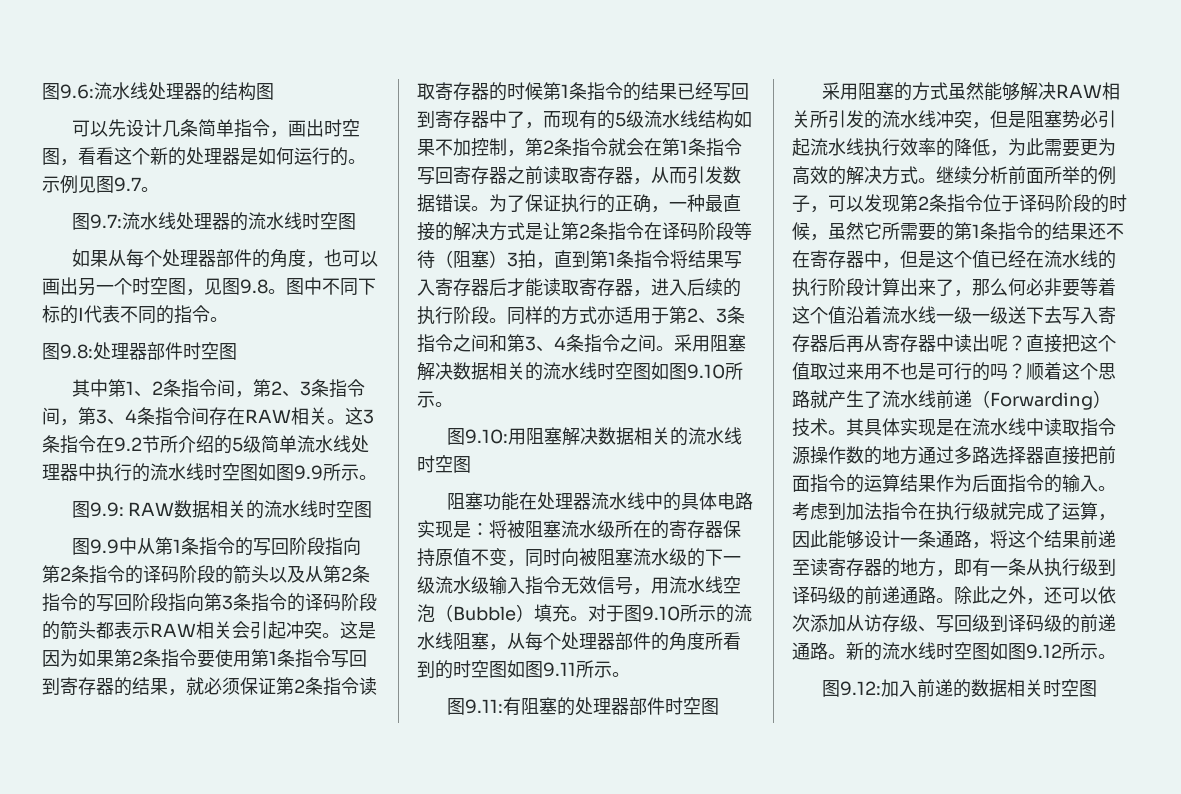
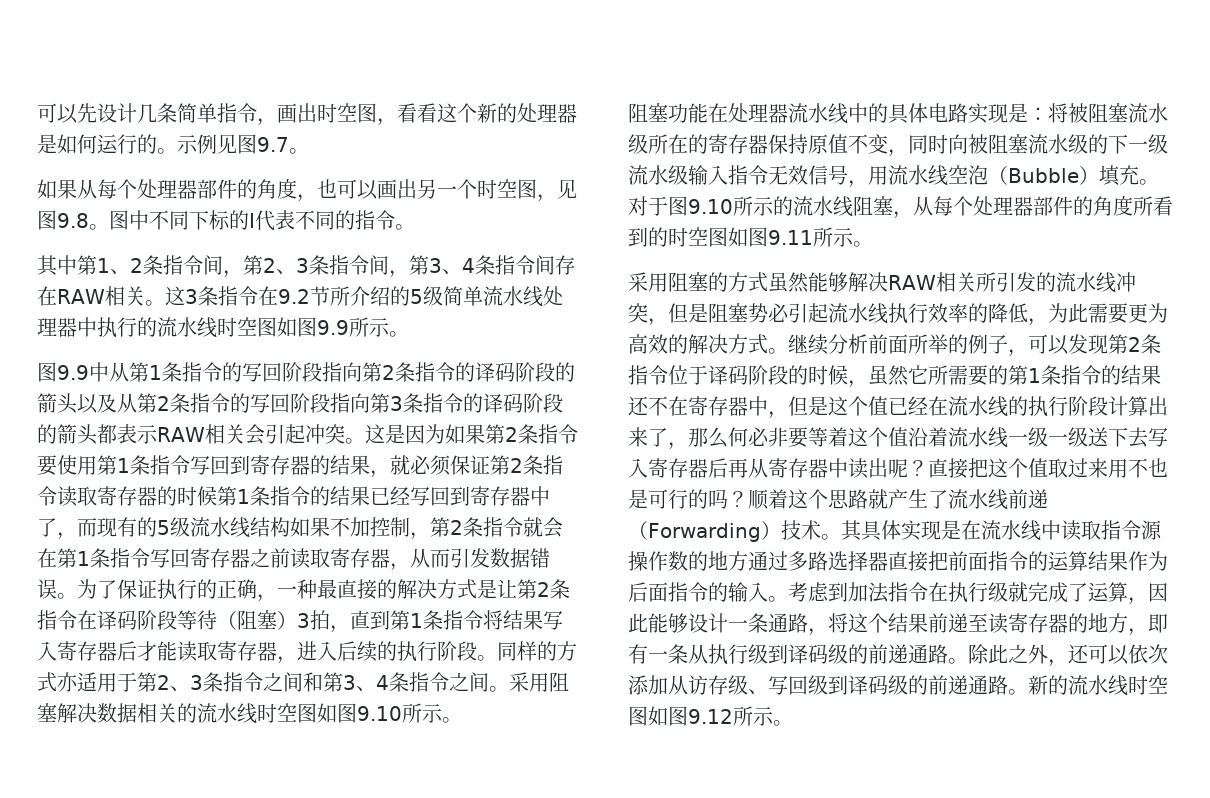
- 图9.6:流水线处理器的结构图
- 图9.7:流水线处理器的流水线时空图
- 图9.8:处理器部件时空图
- 图9.9: RAW数据相关的流水线时空图
- 图9.10:用阻塞解决数据相关的流水线时空图
- 图9.11:有阻塞的处理器部件时空图
- 图9.12:加入前递的数据相关时空图

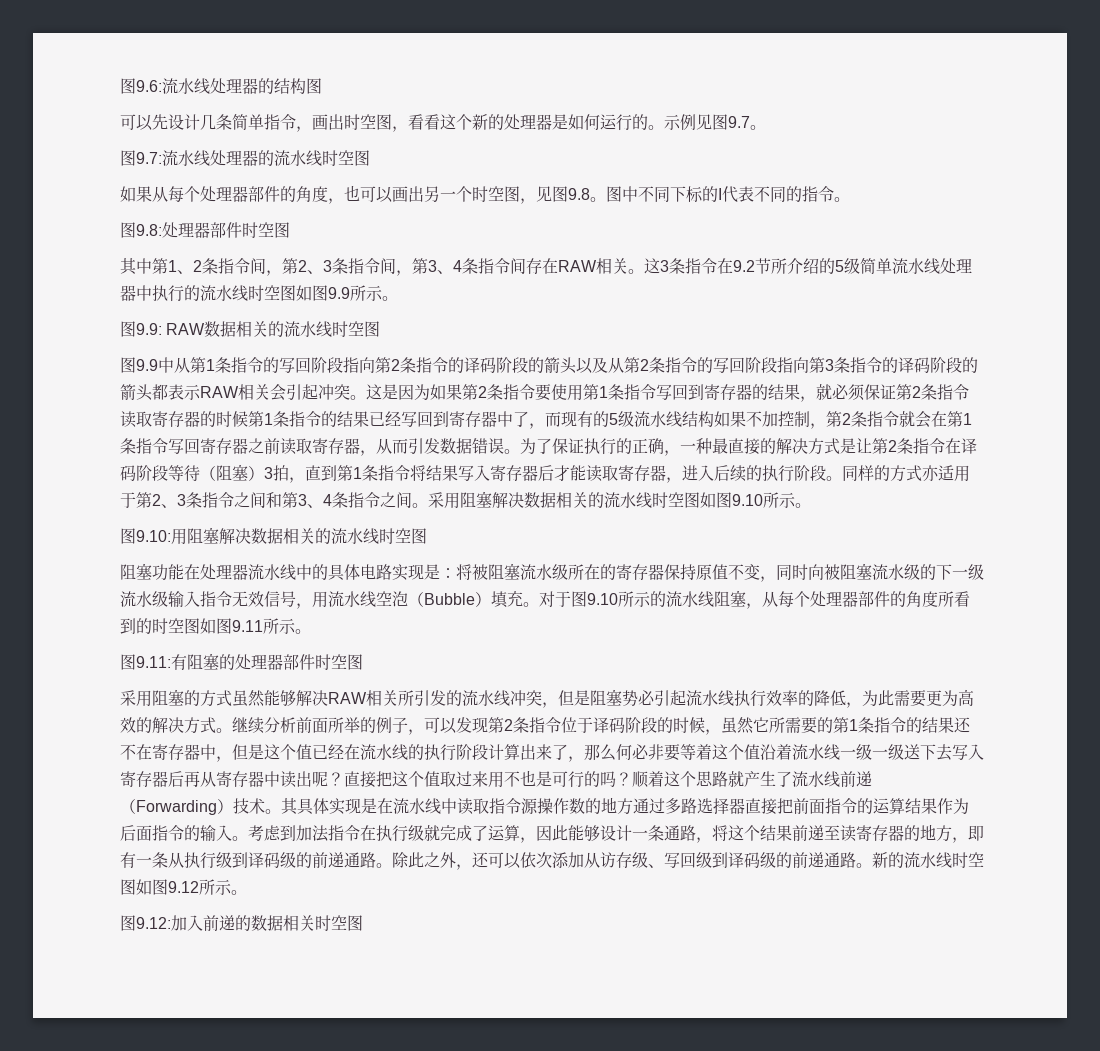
+ 图9.6:流水线处理器的结构图
+ 图9.7:流水线处理器的流水线时空图
+ 图9.8:处理器部件时空图
+ 图9.9: RAW数据相关的流水线时空图
+ 图9.10:用阻塞解决数据相关的流水线时空图
+ 图9.11:有阻塞的处理器部件时空图
+ 图9.12:加入前递的数据相关时空图

